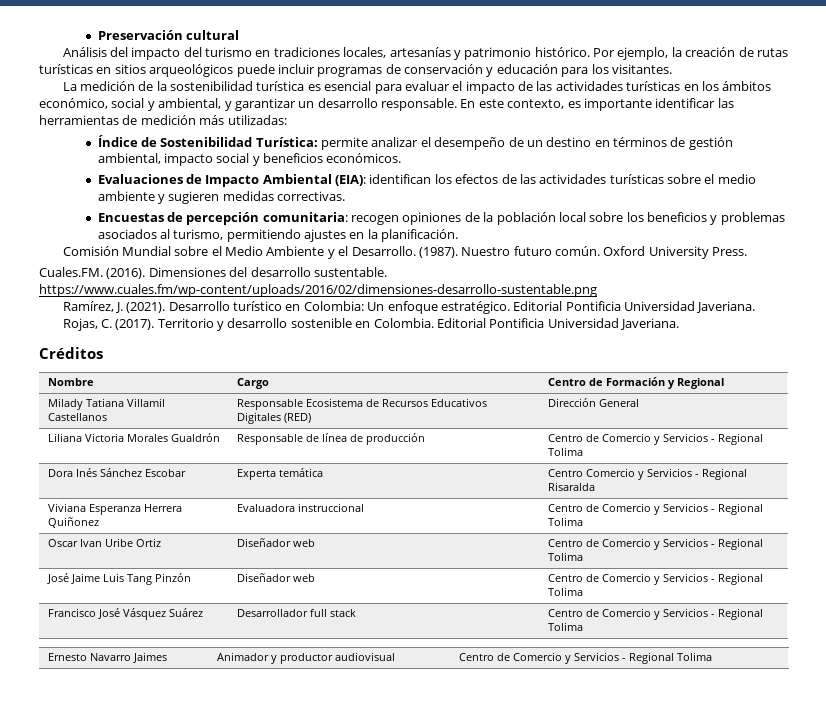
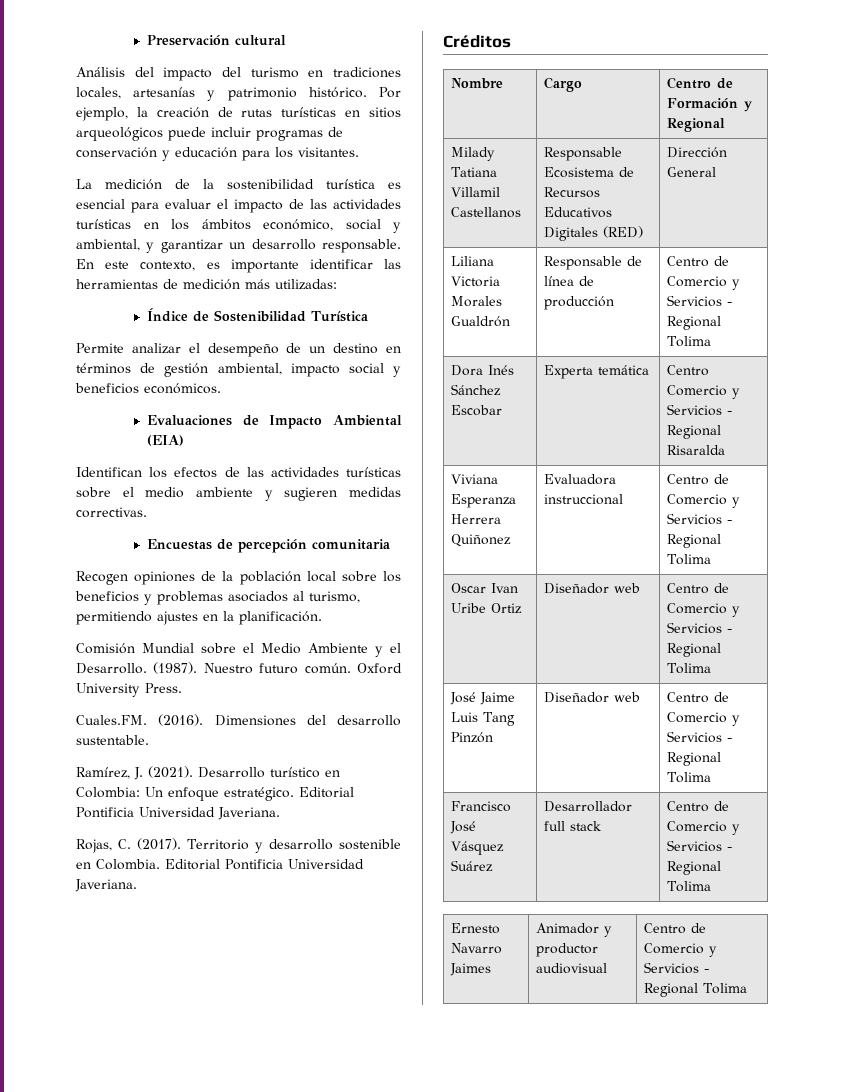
- Índice de Sostenibilidad Turística: permite analizar el desempeño de un destino en términos de gestión ambiental, impacto social y beneficios económicos.
+ Índice de Sostenibilidad Turística
+ Permite analizar el desempeño de un destino en términos de gestión ambiental, impacto social y beneficios económicos.
- Evaluaciones de Impacto Ambiental (EIA): identifican los efectos de las actividades turísticas sobre el medio ambiente y sugieren medidas correctivas.
+ Evaluaciones de Impacto Ambiental (EIA)
+ Identifican los efectos de las actividades turísticas sobre el medio ambiente y sugieren medidas correctivas.
- Encuestas de percepción comunitaria: recogen opiniones de la población local sobre los beneficios y problemas asociados al turismo, permitiendo ajustes en la planificación.
+ Encuestas de percepción comunitaria
+ Recogen opiniones de la población local sobre los beneficios y problemas asociados al turismo, permitiendo ajustes en la planificación.
- Dimensiones del desarrollo sustentable. https://www.cuales.fm/wp-content/uploads/2016/02/dimensiones-desarrollo-sustentable.png
+ Dimensiones del desarrollo sustentable.

